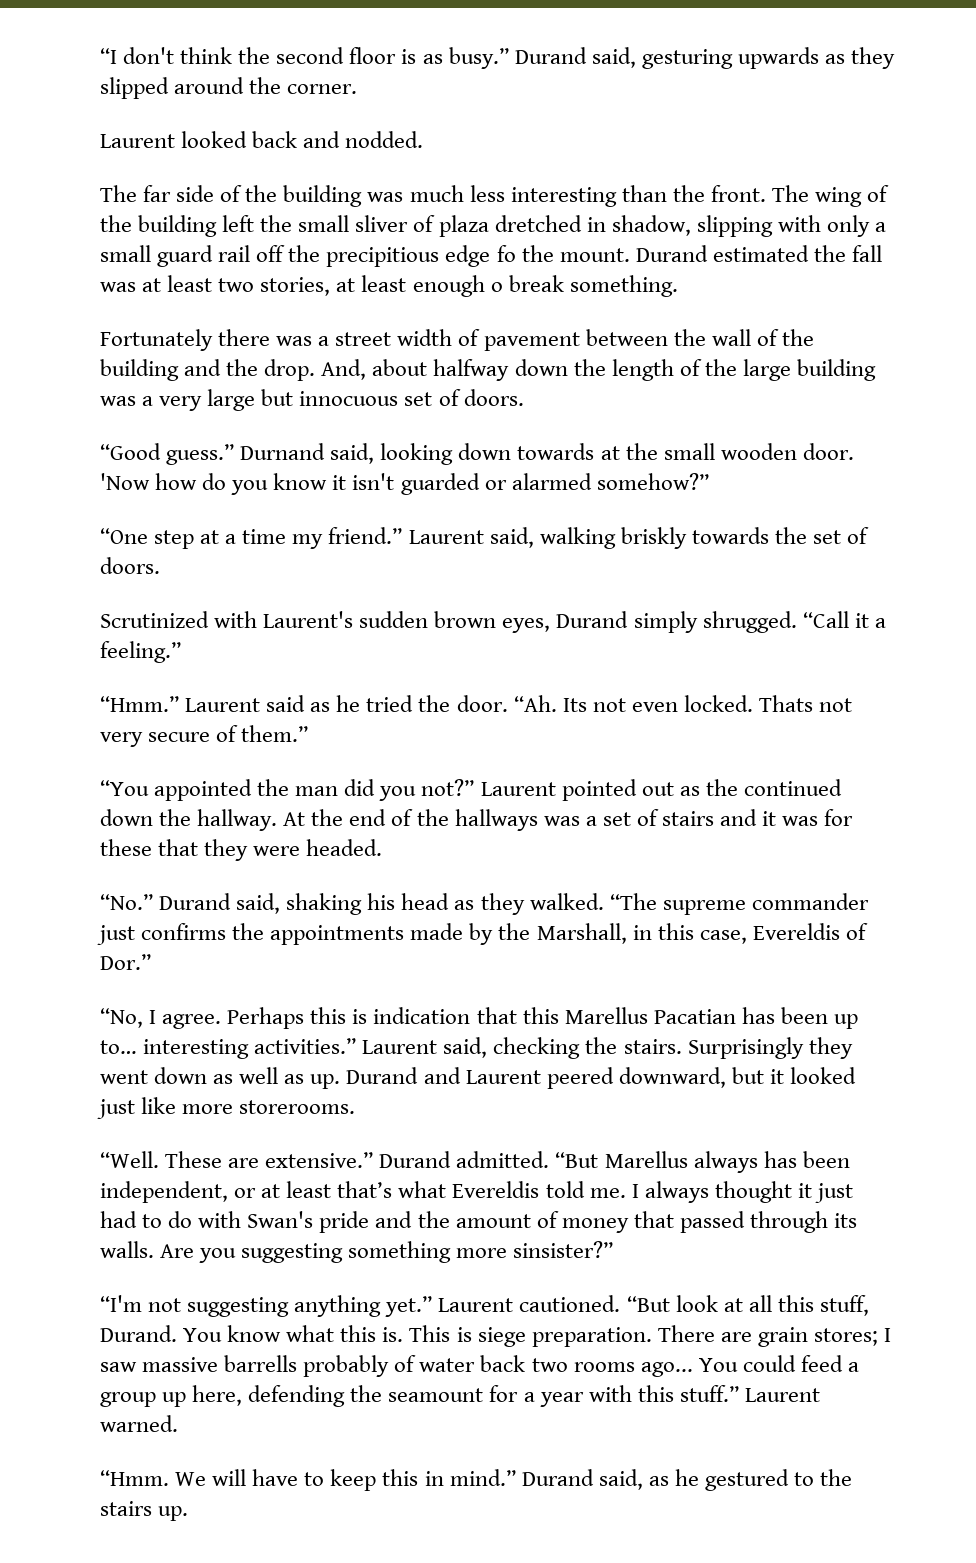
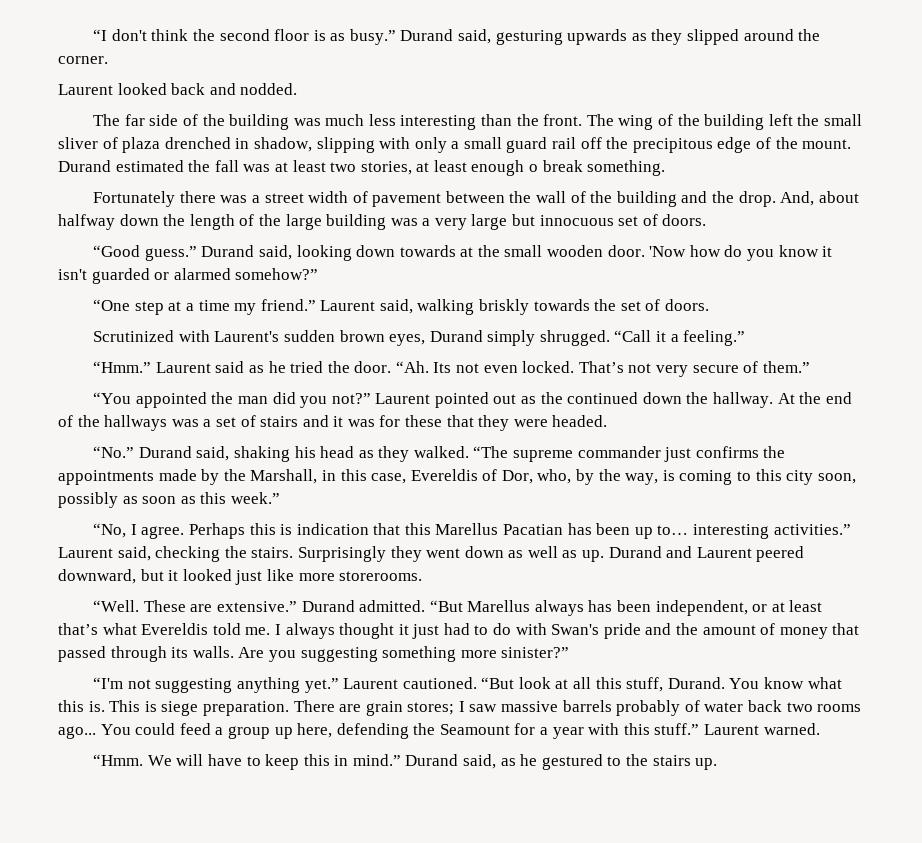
- The wing of the building left the small sliver of plaza dretched in shadow, slipping with only a small guard rail off the precipitious edge fo the mount.
+ The wing of the building left the small sliver of plaza drenched in shadow, slipping with only a small guard rail off the precipitous edge of the mount.
- Durnand said, looking down towards at the small wooden door.
+ Durand said, looking down towards at the small wooden door.
- Thats not very secure of them.”
+ That’s not very secure of them.”
- “The supreme commander just confirms the appointments made by the Marshall, in this case, Evereldis of Dor.”
+ “The supreme commander just confirms the appointments made by the Marshall, in this case, Evereldis of Dor, who, by the way, is coming to this city soon, possibly as soon as this week.”
- Are you suggesting something more sinsister?”
+ Are you suggesting something more sinister?”
- There are grain stores; I saw massive barrells probably of water back two rooms ago...
+ There are grain stores; I saw massive barrels probably of water back two rooms ago...
- You could feed a group up here, defending the seamount for a year with this stuff.”
+ You could feed a group up here, defending the Seamount for a year with this stuff.”

